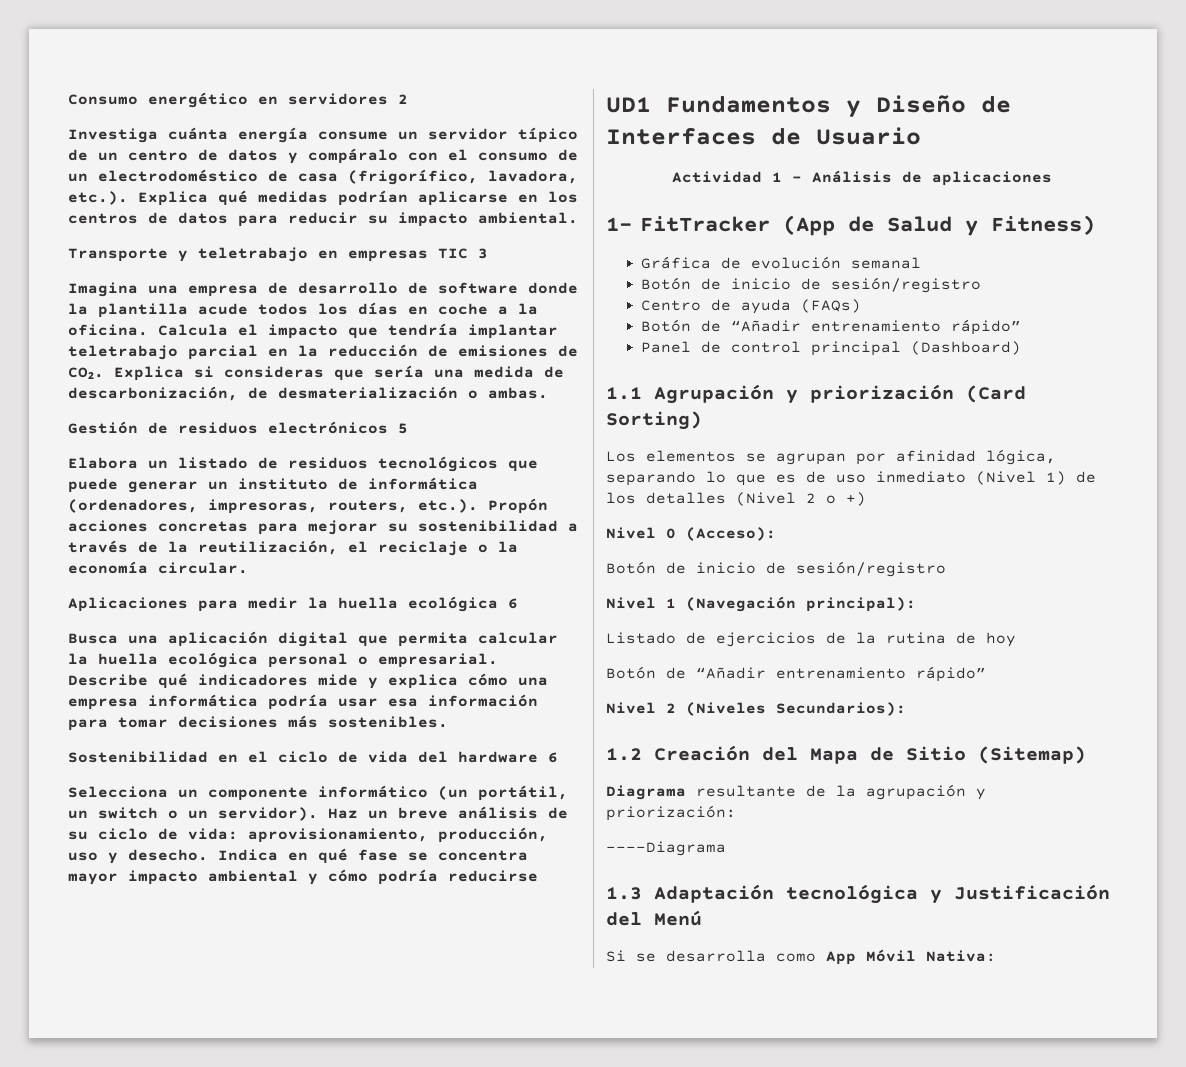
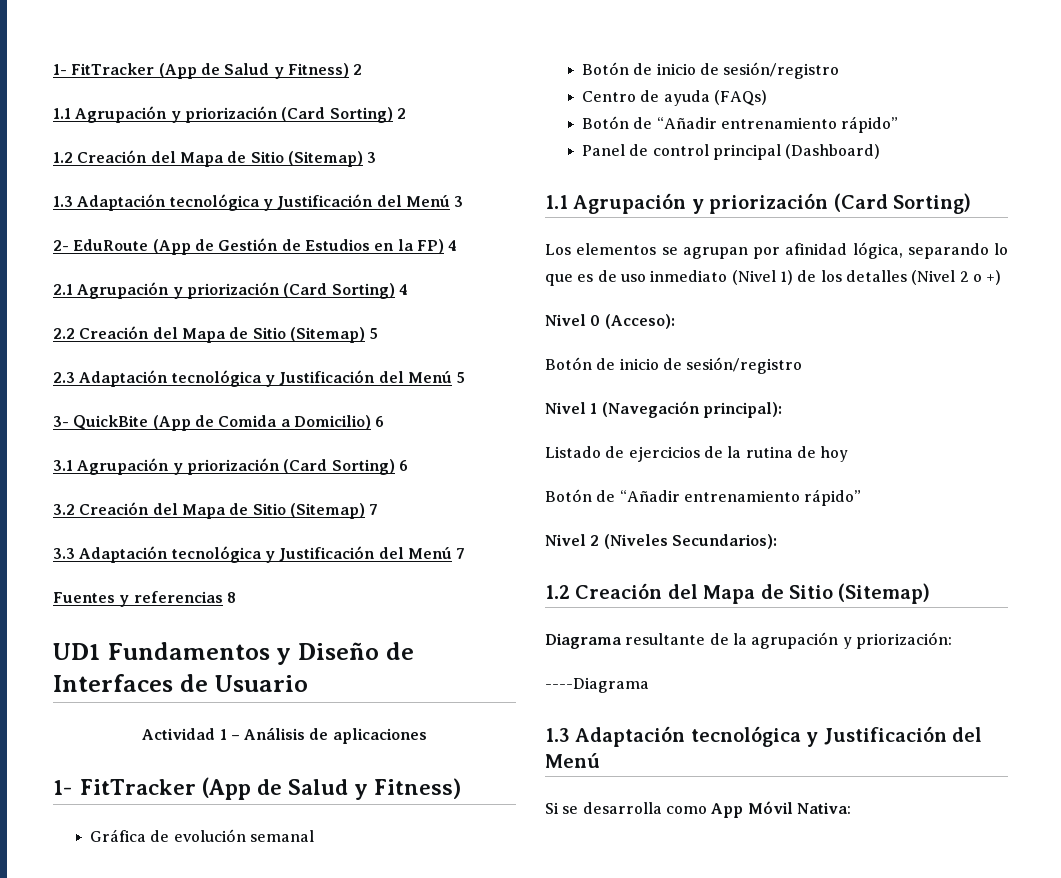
- Consumo energético en servidores 2
- Investiga cuánta energía consume un servidor típico de un centro de datos y compáralo con el consumo de un electrodoméstico de casa (frigorífico, lavadora, etc.). Explica qué medidas podrían aplicarse en los centros de datos para reducir su impacto ambiental.
- Transporte y teletrabajo en empresas TIC 3
- Imagina una empresa de desarrollo de software donde la plantilla acude todos los días en coche a la oficina. Calcula el impacto que tendría implantar teletrabajo parcial en la reducción de emisiones de CO₂. Explica si consideras que sería una medida de descarbonización, de desmaterialización o ambas.
- Gestión de residuos electrónicos 5
- Elabora un listado de residuos tecnológicos que puede generar un instituto de informática (ordenadores, impresoras, routers, etc.). Propón acciones concretas para mejorar su sostenibilidad a través de la reutilización, el reciclaje o la economía circular.
- Aplicaciones para medir la huella ecológica 6
- Busca una aplicación digital que permita calcular la huella ecológica personal o empresarial. Describe qué indicadores mide y explica cómo una empresa informática podría usar esa información para tomar decisiones más sostenibles.
- Sostenibilidad en el ciclo de vida del hardware 6
- Selecciona un componente informático (un portátil, un switch o un servidor). Haz un breve análisis de su ciclo de vida: aprovisionamiento, producción, uso y desecho. Indica en qué fase se concentra mayor impacto ambiental y cómo podría reducirse
+ 1- FitTracker (App de Salud y Fitness) 2
+ 1.1 Agrupación y priorización (Card Sorting) 2
+ 1.2 Creación del Mapa de Sitio (Sitemap) 3
+ 1.3 Adaptación tecnológica y Justificación del Menú 3
+ 2- EduRoute (App de Gestión de Estudios en la FP) 4
+ 2.1 Agrupación y priorización (Card Sorting) 4
+ 2.2 Creación del Mapa de Sitio (Sitemap) 5
+ 2.3 Adaptación tecnológica y Justificación del Menú 5
+ 3- QuickBite (App de Comida a Domicilio) 6
+ 3.1 Agrupación y priorización (Card Sorting) 6
+ 3.2 Creación del Mapa de Sitio (Sitemap) 7
+ 3.3 Adaptación tecnológica y Justificación del Menú 7
+ Fuentes y referencias 8

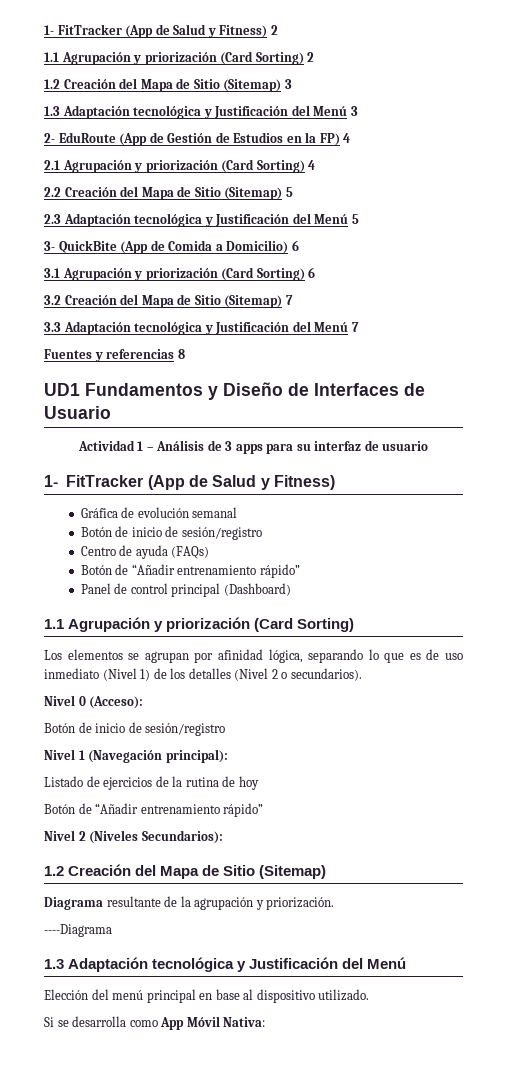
- Actividad 1 – Análisis de aplicaciones
+ Actividad 1 – Análisis de 3 apps para su interfaz de usuario
- Los elementos se agrupan por afinidad lógica, separando lo que es de uso inmediato (Nivel 1) de los detalles (Nivel 2 o +)
+ Los elementos se agrupan por afinidad lógica, separando lo que es de uso inmediato (Nivel 1) de los detalles (Nivel 2 o secundarios).
- Diagrama resultante de la agrupación y priorización:
+ Diagrama resultante de la agrupación y priorización.
+ Elección del menú principal en base al dispositivo utilizado.

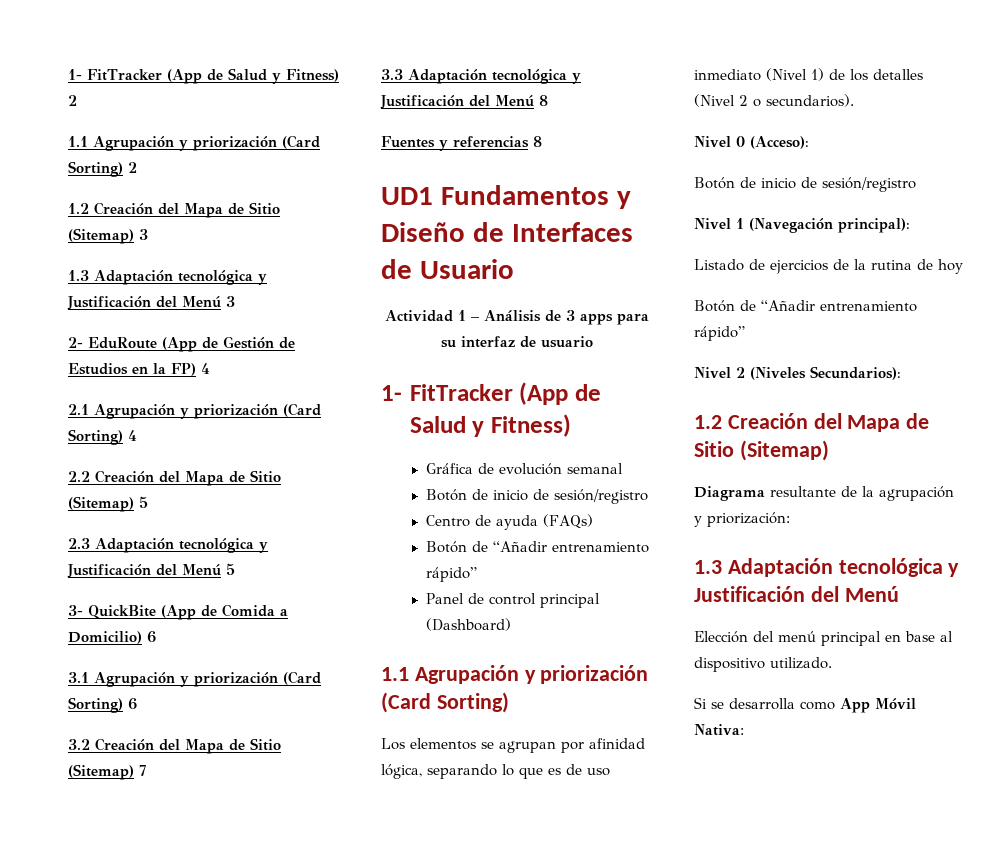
- 3.3 Adaptación tecnológica y Justificación del Menú 7
+ 3.3 Adaptación tecnológica y Justificación del Menú 8
- Diagrama resultante de la agrupación y priorización.
- ----Diagrama
+ Diagrama resultante de la agrupación y priorización:

